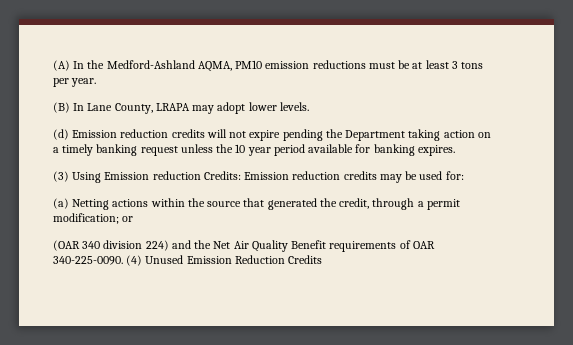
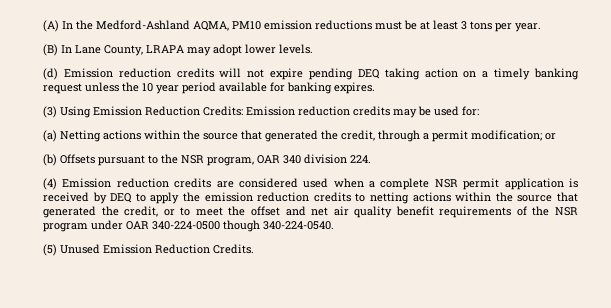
- (d) Emission reduction credits will not expire pending the Department taking action on a timely banking request unless the 10 year period available for banking expires.
+ (d) Emission reduction credits will not expire pending DEQ taking action on a timely banking request unless the 10 year period available for banking expires.
- (3) Using Emission reduction Credits: Emission reduction credits may be used for:
+ (3) Using Emission Reduction Credits: Emission reduction credits may be used for:
- (OAR 340 division 224) and the Net Air Quality Benefit requirements of OAR 340-225-0090. (4) Unused Emission Reduction Credits
+ (b) Offsets pursuant to the NSR program, OAR 340 division 224.
+ (4) Emission reduction credits are considered used when a complete NSR permit application is received by DEQ to apply the emission reduction credits to netting actions within the source that generated the credit, or to meet the offset and net air quality benefit requirements of the NSR program under OAR 340-224-0500 though 340-224-0540.
+ (5) Unused Emission Reduction Credits.

